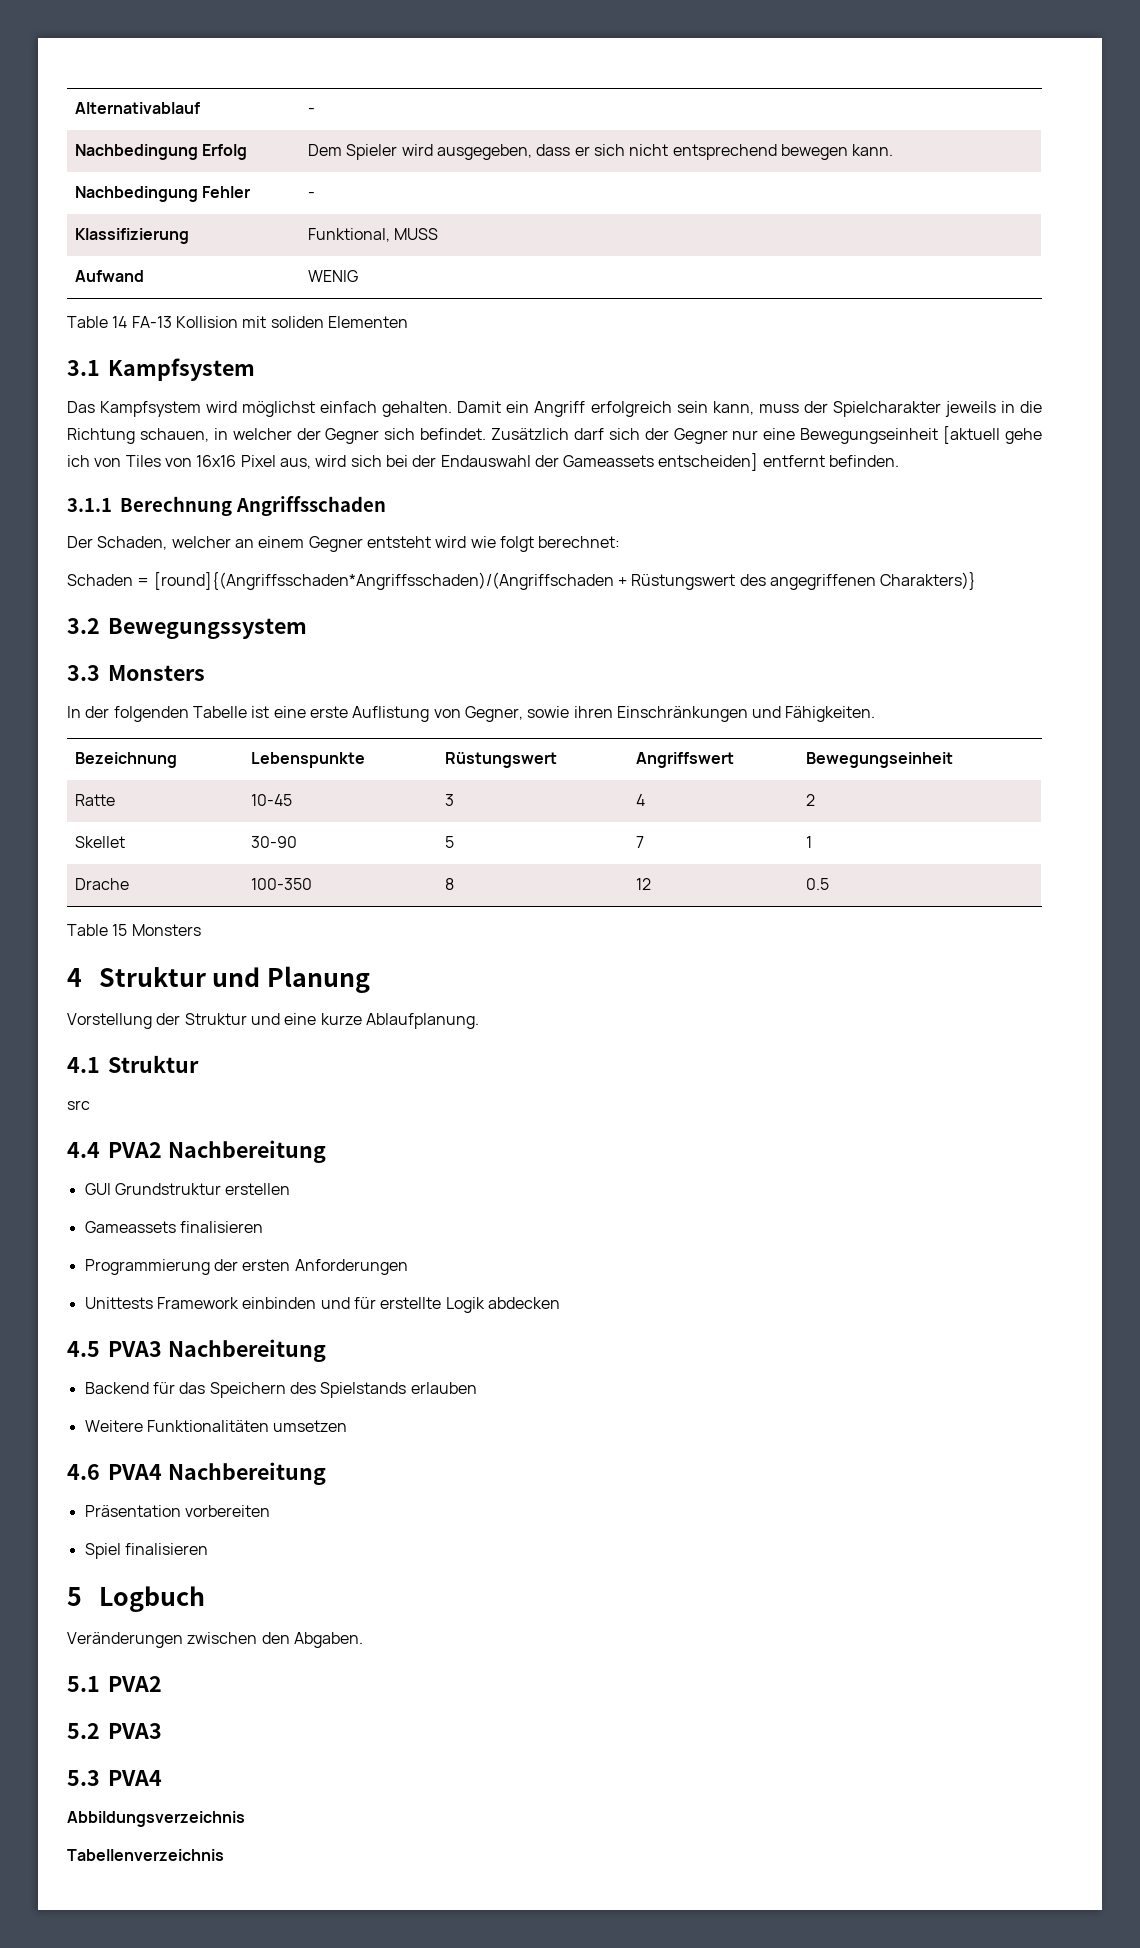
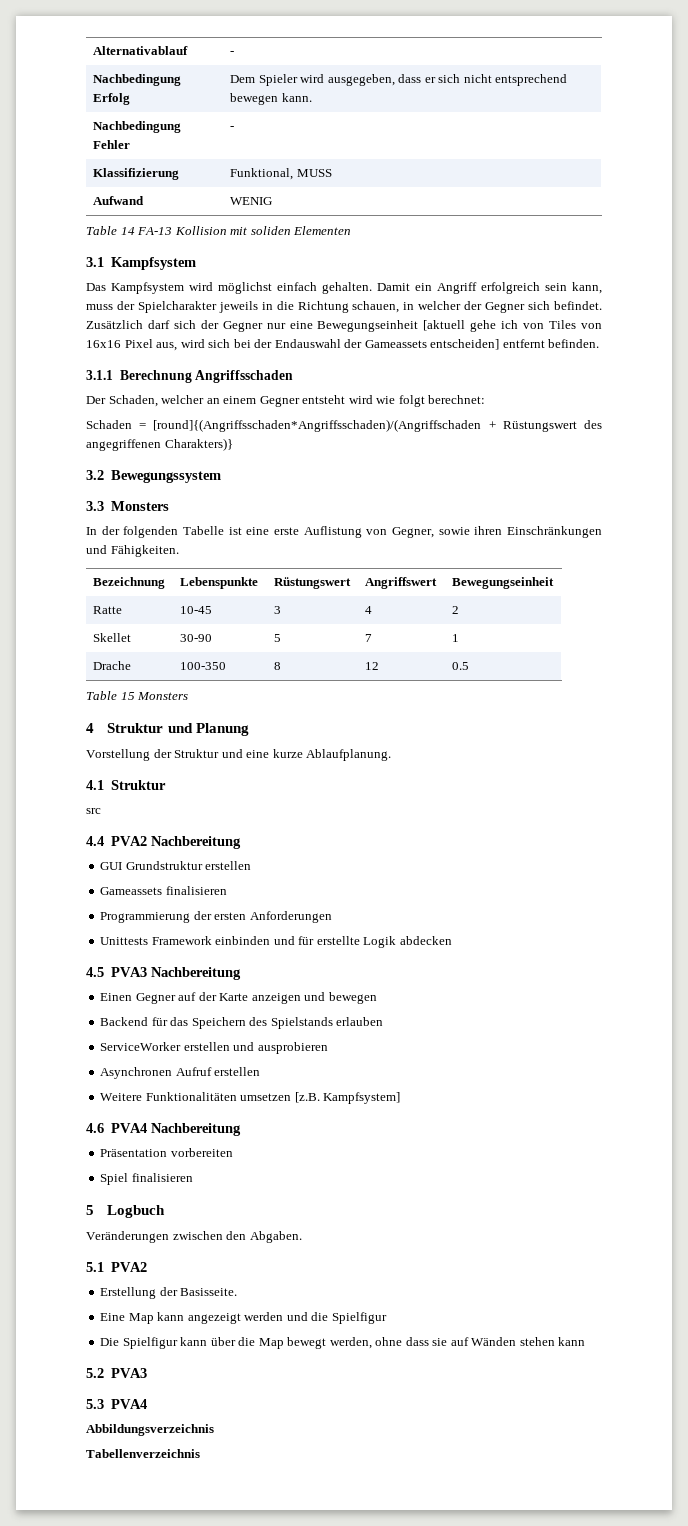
+ Einen Gegner auf der Karte anzeigen und bewegen
+ ServiceWorker erstellen und ausprobieren
+ Asynchronen Aufruf erstellen
- Weitere Funktionalitäten umsetzen
+ Weitere Funktionalitäten umsetzen [z.B. Kampfsystem]
+ Erstellung der Basisseite.
+ Eine Map kann angezeigt werden und die Spielfigur
+ Die Spielfigur kann über die Map bewegt werden, ohne dass sie auf Wänden stehen kann

